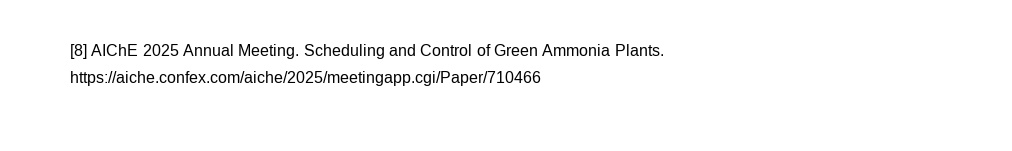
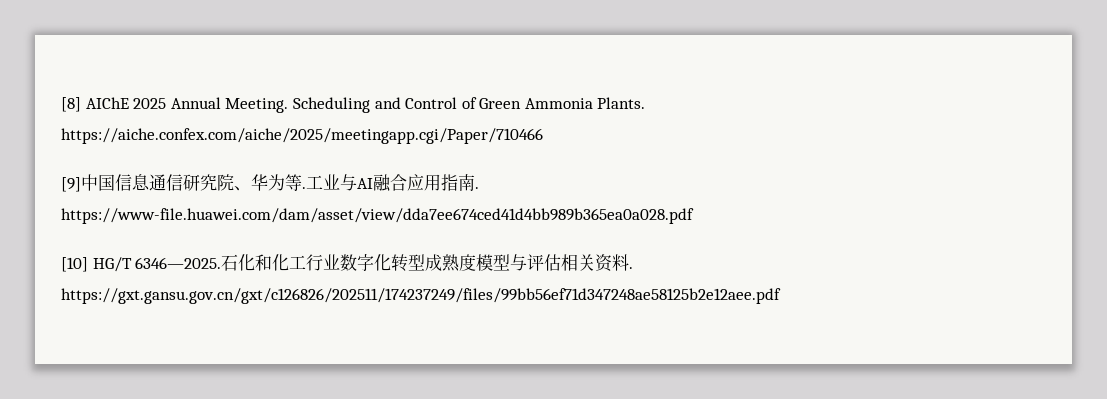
+ [9]中国信息通信研究院、华为等.工业与AI融合应用指南. https://www-file.huawei.com/dam/asset/view/dda7ee674ced41d4bb989b365ea0a028.pdf
+ [10] HG/T 6346—2025.石化和化工行业数字化转型成熟度模型与评估相关资料. https://gxt.gansu.gov.cn/gxt/c126826/202511/174237249/files/99bb56ef71d347248ae58125b2e12aee.pdf

